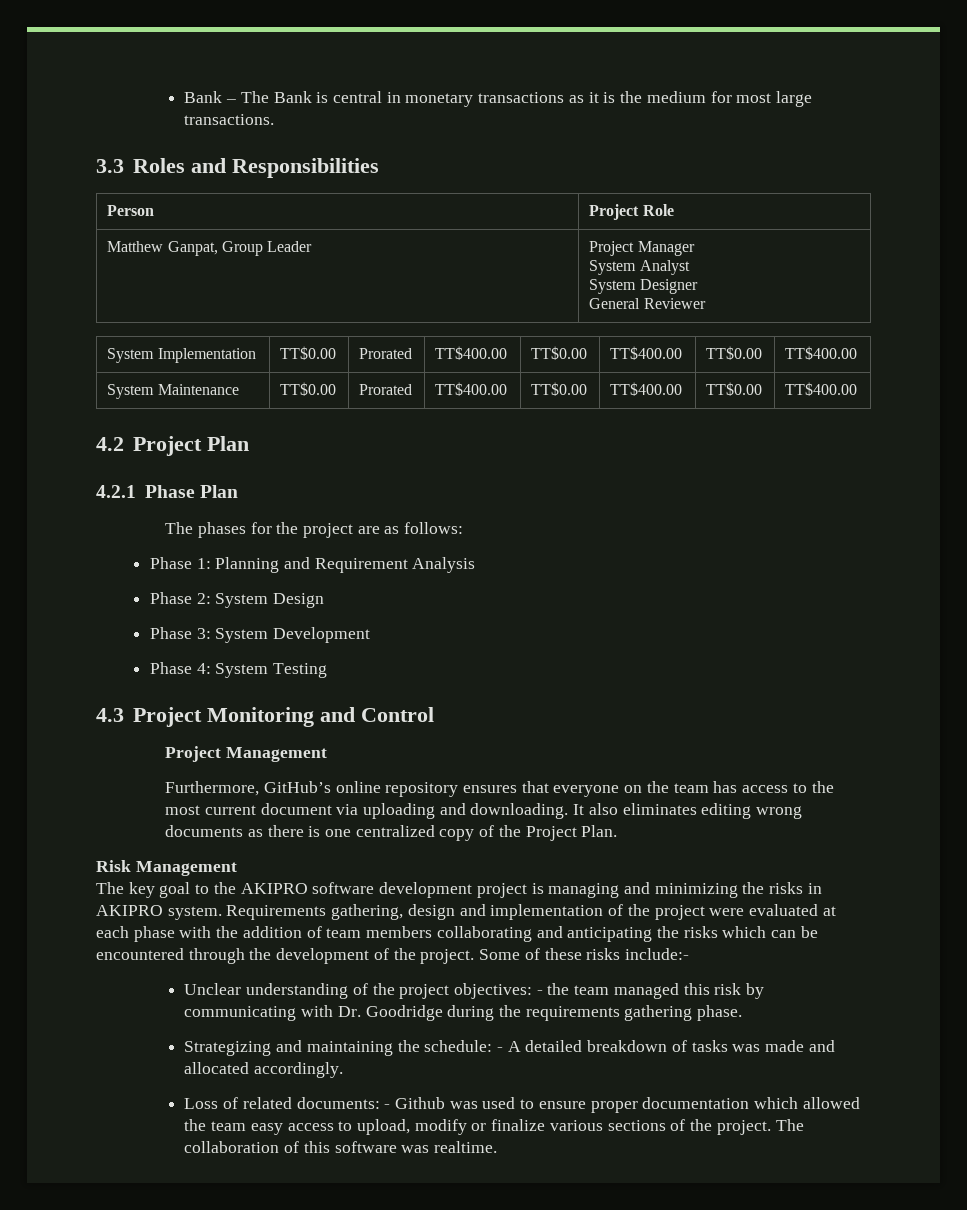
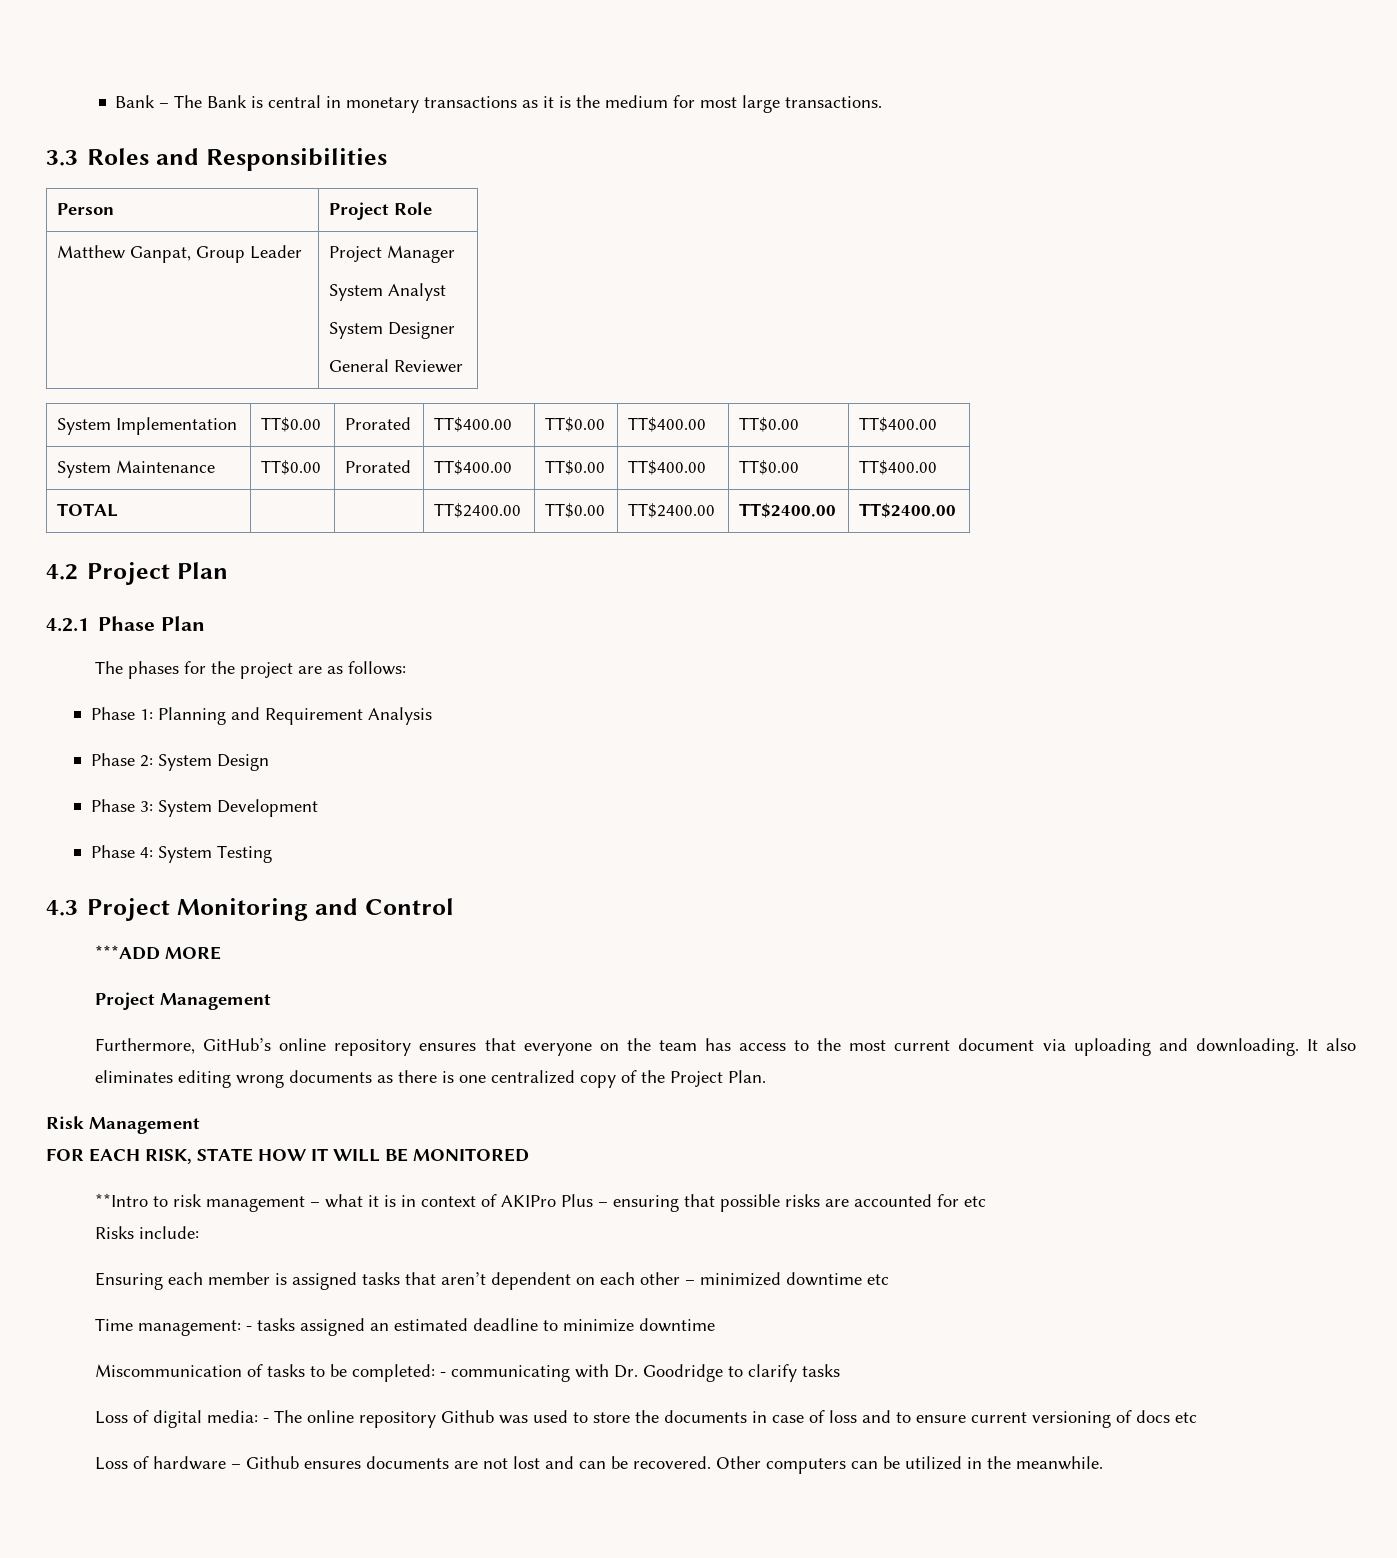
+ TOTAL | | | TT$2400.00 | TT$0.00 | TT$2400.00 | TT$2400.00 | TT$2400.00
+ ***ADD MORE
- The key goal to the AKIPRO software development project is managing and minimizing the risks in AKIPRO system. Requirements gathering, design and implementation of the project were evaluated at each phase with the addition of team members collaborating and anticipating the risks which can be encountered through the development of the project. Some of these risks include:-
- Unclear understanding of the project objectives: - the team managed this risk by communicating with Dr. Goodridge during the requirements gathering phase.
- Strategizing and maintaining the schedule: - A detailed breakdown of tasks was made and allocated accordingly.
- Loss of related documents: - Github was used to ensure proper documentation which allowed the team easy access to upload, modify or finalize various sections of the project. The collaboration of this software was realtime.
+ FOR EACH RISK, STATE HOW IT WILL BE MONITORED
+ **Intro to risk management – what it is in context of AKIPro Plus – ensuring that possible risks are accounted for etc
+ Risks include:
+ Ensuring each member is assigned tasks that aren’t dependent on each other – minimized downtime etc
+ Time management: - tasks assigned an estimated deadline to minimize downtime
+ Miscommunication of tasks to be completed: - communicating with Dr. Goodridge to clarify tasks
+ Loss of digital media: - The online repository Github was used to store the documents in case of loss and to ensure current versioning of docs etc
+ Loss of hardware – Github ensures documents are not lost and can be recovered. Other computers can be utilized in the meanwhile.

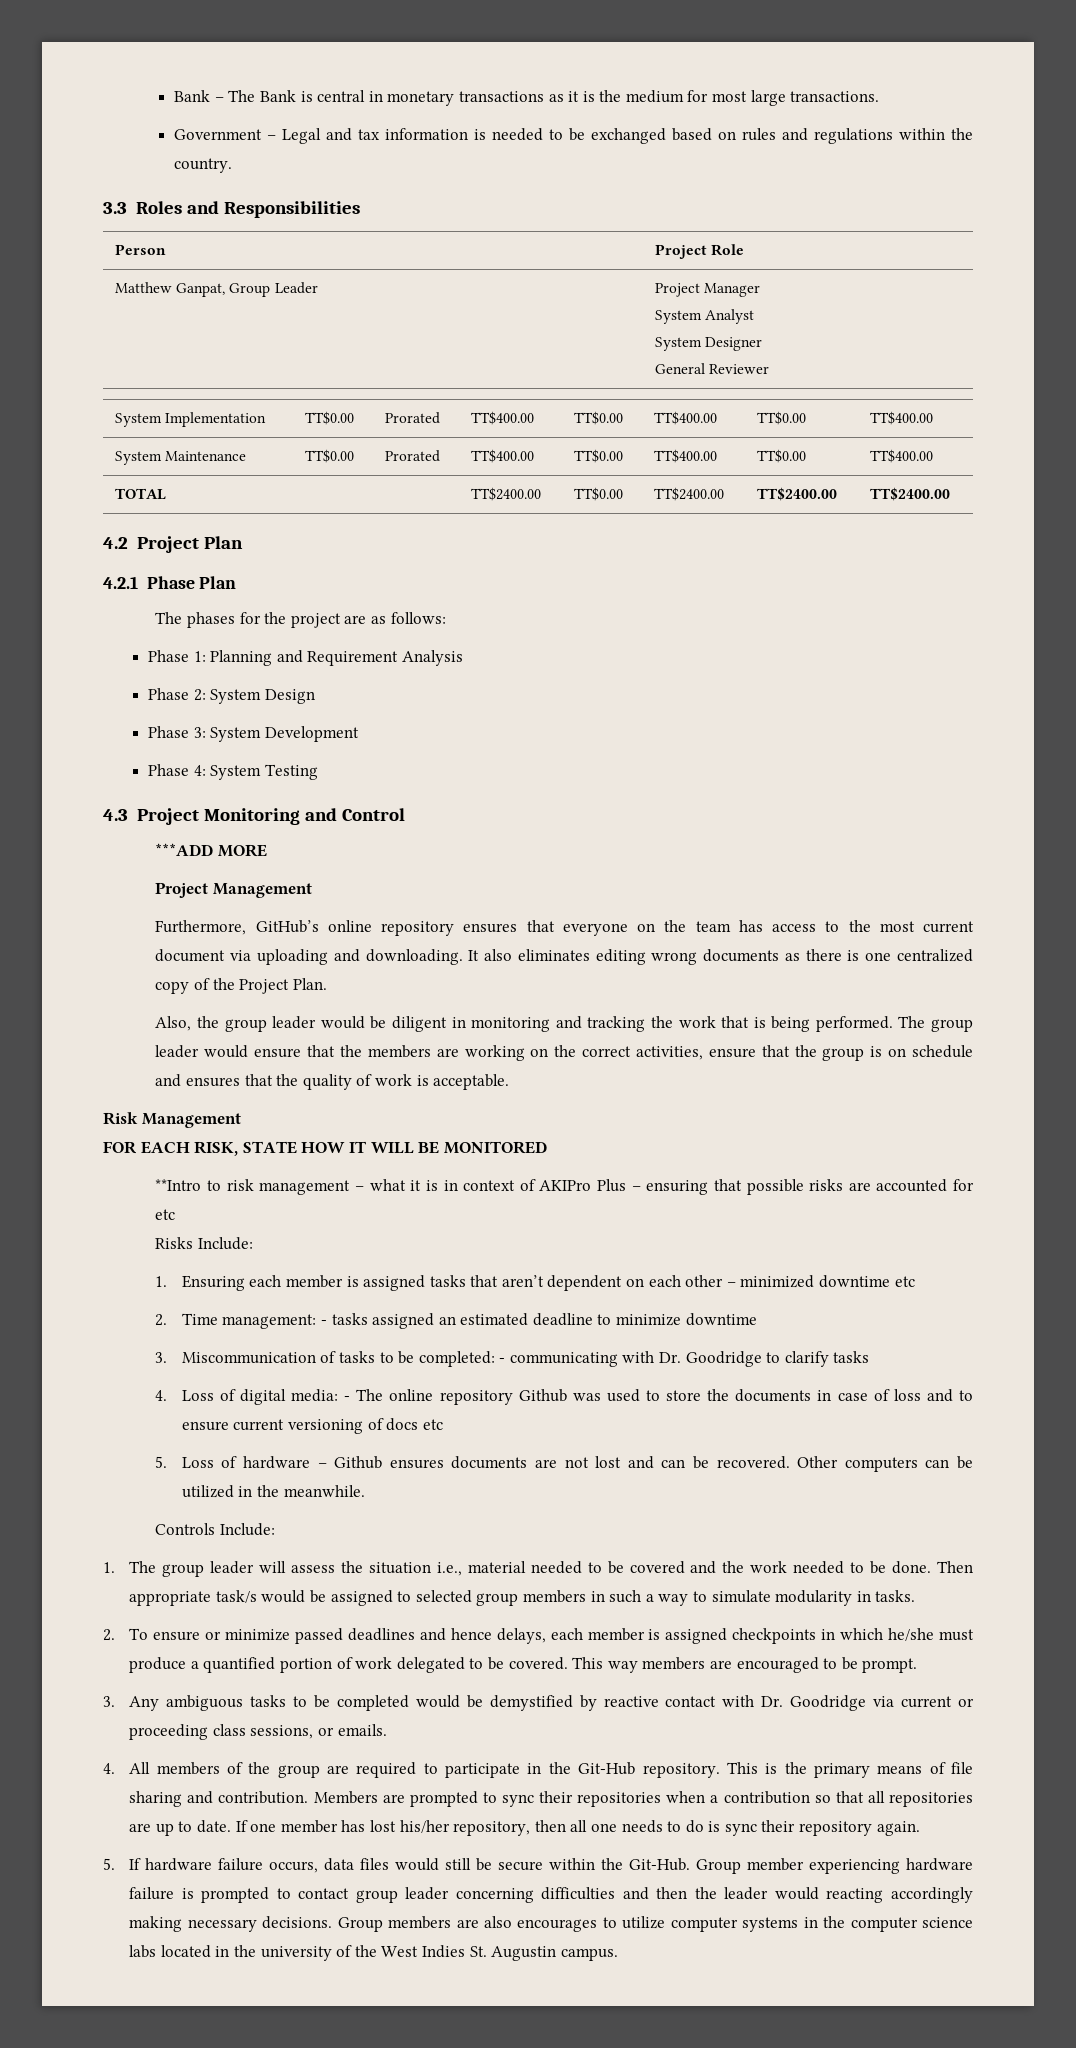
+ Government – Legal and tax information is needed to be exchanged based on rules and regulations within the country.
+ Also, the group leader would be diligent in monitoring and tracking the work that is being performed. The group leader would ensure that the members are working on the correct activities, ensure that the group is on schedule and ensures that the quality of work is acceptable.
- Risks include:
- Ensuring each member is assigned tasks that aren’t dependent on each other – minimized downtime etc
+ Risks Include:
+ 1. Ensuring each member is assigned tasks that aren’t dependent on each other – minimized downtime etc
- Time management: - tasks assigned an estimated deadline to minimize downtime
+ 2. Time management: - tasks assigned an estimated deadline to minimize downtime
- Miscommunication of tasks to be completed: - communicating with Dr. Goodridge to clarify tasks
+ 3. Miscommunication of tasks to be completed: - communicating with Dr. Goodridge to clarify tasks
- Loss of digital media: - The online repository Github was used to store the documents in case of loss and to ensure current versioning of docs etc
+ 4. Loss of digital media: - The online repository Github was used to store the documents in case of loss and to ensure current versioning of docs etc
- Loss of hardware – Github ensures documents are not lost and can be recovered.
+ 5. Loss of hardware – Github ensures documents are not lost and can be recovered.
+ Controls Include:
+ 1. The group leader will assess the situation i.e., material needed to be covered and the work needed to be done. Then appropriate task/s would be assigned to selected group members in such a way to simulate modularity in tasks.
+ 2. To ensure or minimize passed deadlines and hence delays, each member is assigned checkpoints in which he/she must produce a quantified portion of work delegated to be covered. This way members are encouraged to be prompt.
+ 3. Any ambiguous tasks to be completed would be demystified by reactive contact with Dr. Goodridge via current or proceeding class sessions, or emails.
+ 4. All members of the group are required to participate in the Git-Hub repository. This is the primary means of file sharing and contribution. Members are prompted to sync their repositories when a contribution so that all repositories are up to date. If one member has lost his/her repository, then all one needs to do is sync their repository again.
+ 5. If hardware failure occurs, data files would still be secure within the Git-Hub. Group member experiencing hardware failure is prompted to contact group leader concerning difficulties and then the leader would reacting accordingly making necessary decisions. Group members are also encourages to utilize computer systems in the computer science labs located in the university of the West Indies St. Augustin campus.

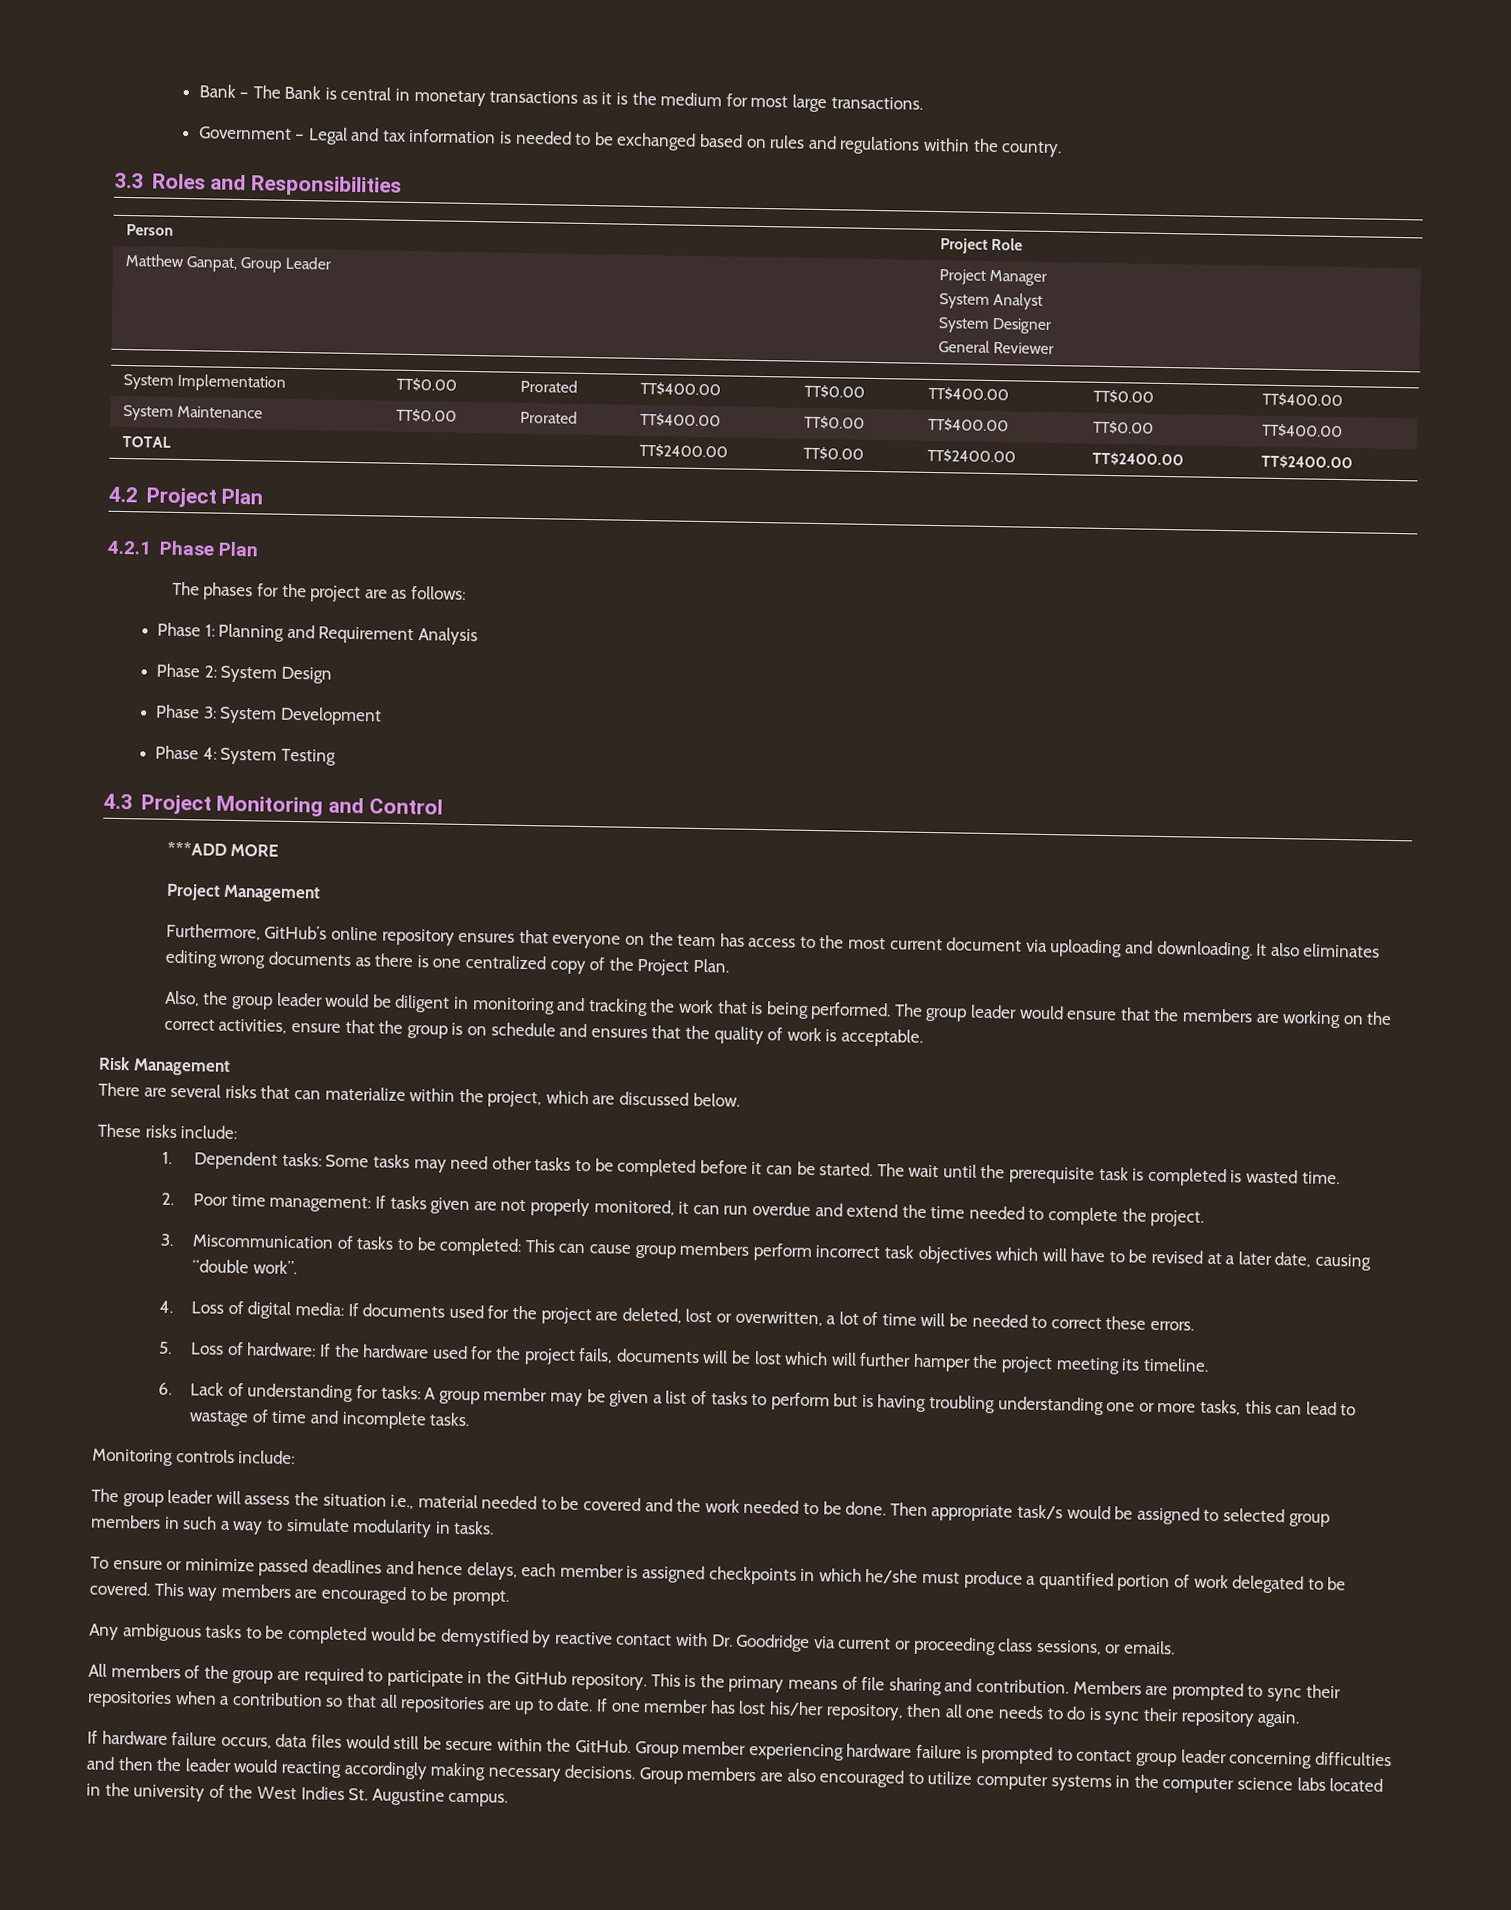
- FOR EACH RISK, STATE HOW IT WILL BE MONITORED
- **Intro to risk management – what it is in context of AKIPro Plus – ensuring that possible risks are accounted for etc
- Risks Include:
- 1. Ensuring each member is assigned tasks that aren’t dependent on each other – minimized downtime etc
- 2. Time management: - tasks assigned an estimated deadline to minimize downtime
+ There are several risks that can materialize within the project, which are discussed below.
+ These risks include:
+ 1. Dependent tasks: Some tasks may need other tasks to be completed before it can be started. The wait until the prerequisite task is completed is wasted time.
+ 2. Poor time management: If tasks given are not properly monitored, it can run overdue and extend the time needed to complete the project.
- 3. Miscommunication of tasks to be completed: - communicating with Dr. Goodridge to clarify tasks
+ 3. Miscommunication of tasks to be completed: This can cause group members perform incorrect task objectives which will have to be revised at a later date, causing “double work”.
- 4. Loss of digital media: - The online repository Github was used to store the documents in case of loss and to ensure current versioning of docs etc
- 5. Loss of hardware – Github ensures documents are not lost and can be recovered. Other computers can be utilized in the meanwhile.
- Controls Include:
- 1. The group leader will assess the situation i.e., material needed to be covered and the work needed to be done.
+ 4. Loss of digital media: If documents used for the project are deleted, lost or overwritten, a lot of time will be needed to correct these errors.
+ 5. Loss of hardware: If the hardware used for the project fails, documents will be lost which will further hamper the project meeting its timeline.
+ 6. Lack of understanding for tasks: A group member may be given a list of tasks to perform but is having troubling understanding one or more tasks, this can lead to wastage of time and incomplete tasks.
+ Monitoring controls include:
+ The group leader will assess the situation i.e., material needed to be covered and the work needed to be done.
- 2. To ensure or minimize passed deadlines and hence delays, each member is assigned checkpoints in which he/she must produce a quantified portion of work delegated to be covered.
+ To ensure or minimize passed deadlines and hence delays, each member is assigned checkpoints in which he/she must produce a quantified portion of work delegated to be covered.
- 3. Any ambiguous tasks to be completed would be demystified by reactive contact with Dr. Goodridge via current or proceeding class sessions, or emails.
+ Any ambiguous tasks to be completed would be demystified by reactive contact with Dr. Goodridge via current or proceeding class sessions, or emails.
- 4. All members of the group are required to participate in the Git-Hub repository.
+ All members of the group are required to participate in the GitHub repository.
- 5. If hardware failure occurs, data files would still be secure within the Git-Hub.
+ If hardware failure occurs, data files would still be secure within the GitHub.
- Group members are also encourages to utilize computer systems in the computer science labs located in the university of the West Indies St. Augustin campus.
+ Group members are also encouraged to utilize computer systems in the computer science labs located in the university of the West Indies St. Augustine campus.

